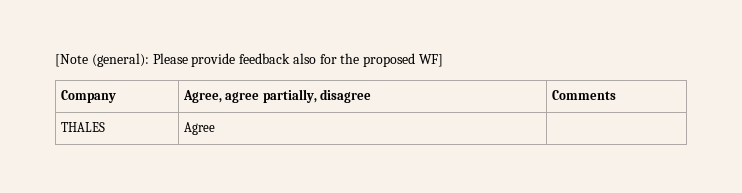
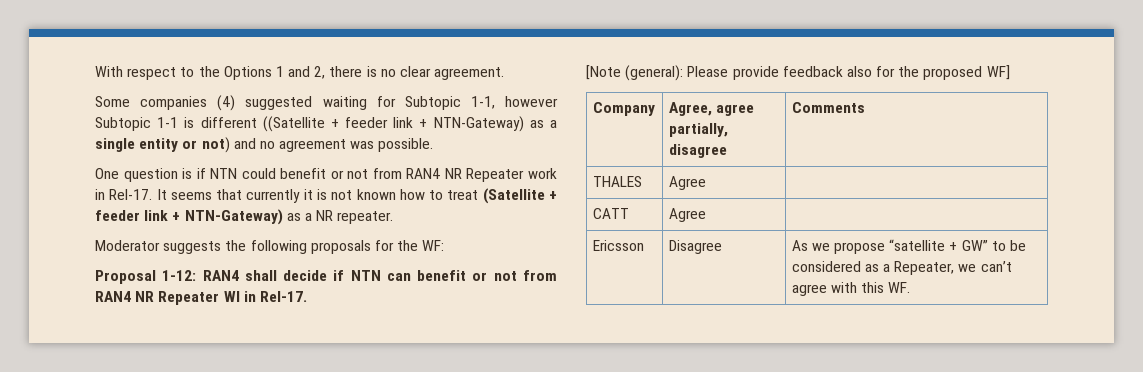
+ With respect to the Options 1 and 2, there is no clear agreement.
+ Some companies (4) suggested waiting for Subtopic 1-1, however Subtopic 1-1 is different ((Satellite + feeder link + NTN-Gateway) as a single entity or not) and no agreement was possible.
+ One question is if NTN could benefit or not from RAN4 NR Repeater work in Rel-17. It seems that currently it is not known how to treat (Satellite + feeder link + NTN-Gateway) as a NR repeater.
+ Moderator suggests the following proposals for the WF:
+ Proposal 1-12: RAN4 shall decide if NTN can benefit or not from RAN4 NR Repeater WI in Rel-17.
+ CATT | Agree |
+ Ericsson | Disagree | As we propose “satellite + GW” to be considered as a Repeater, we can’t agree with this WF.

